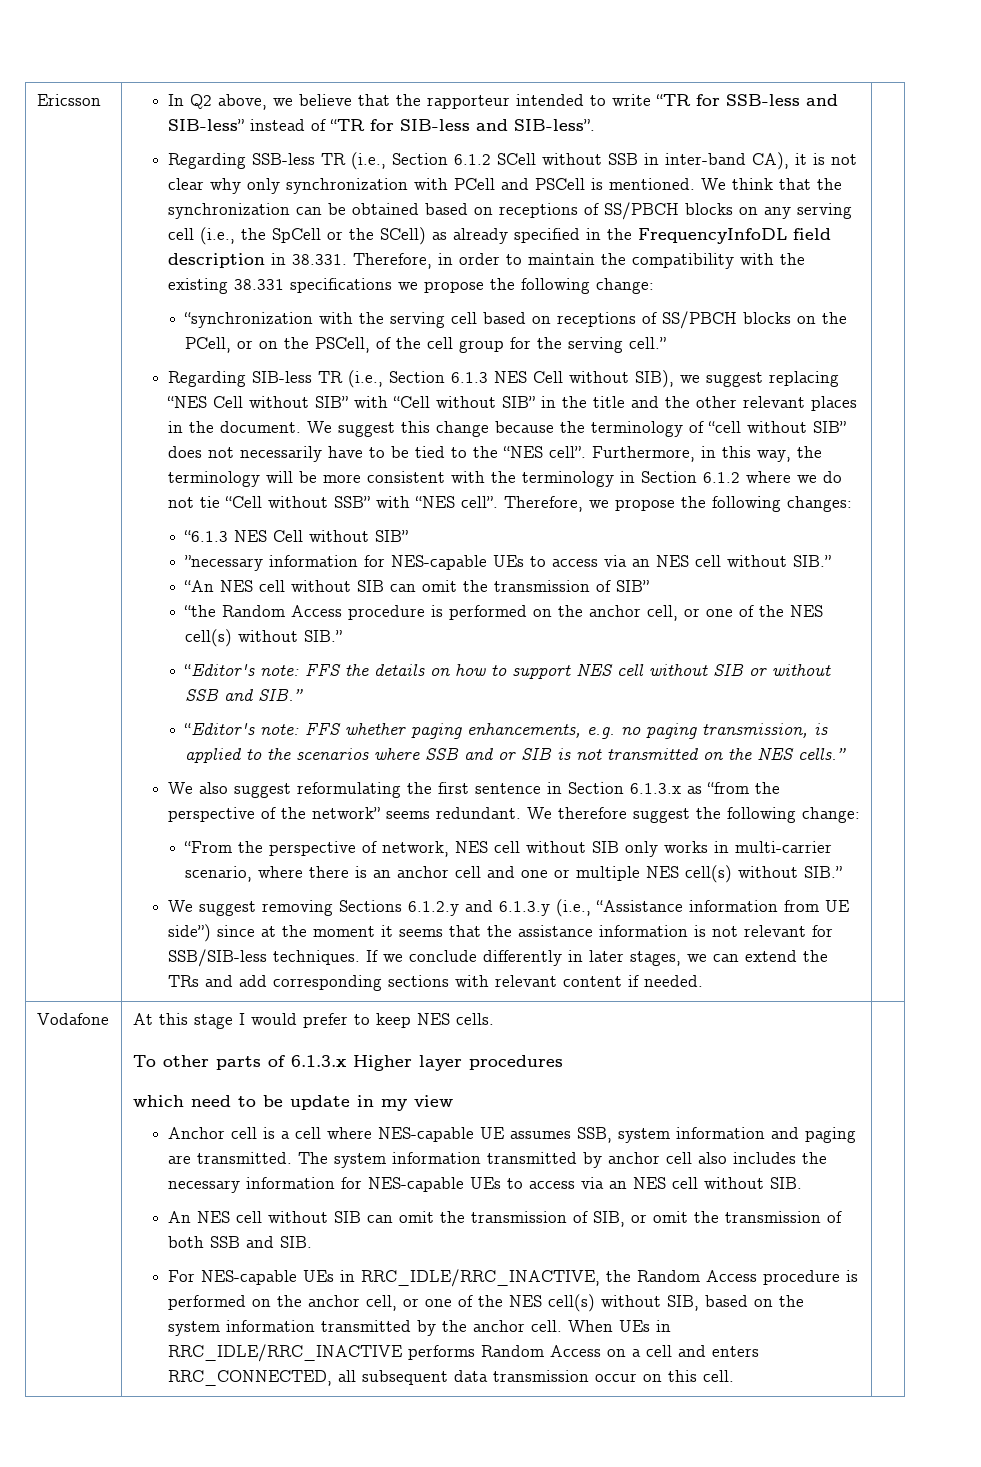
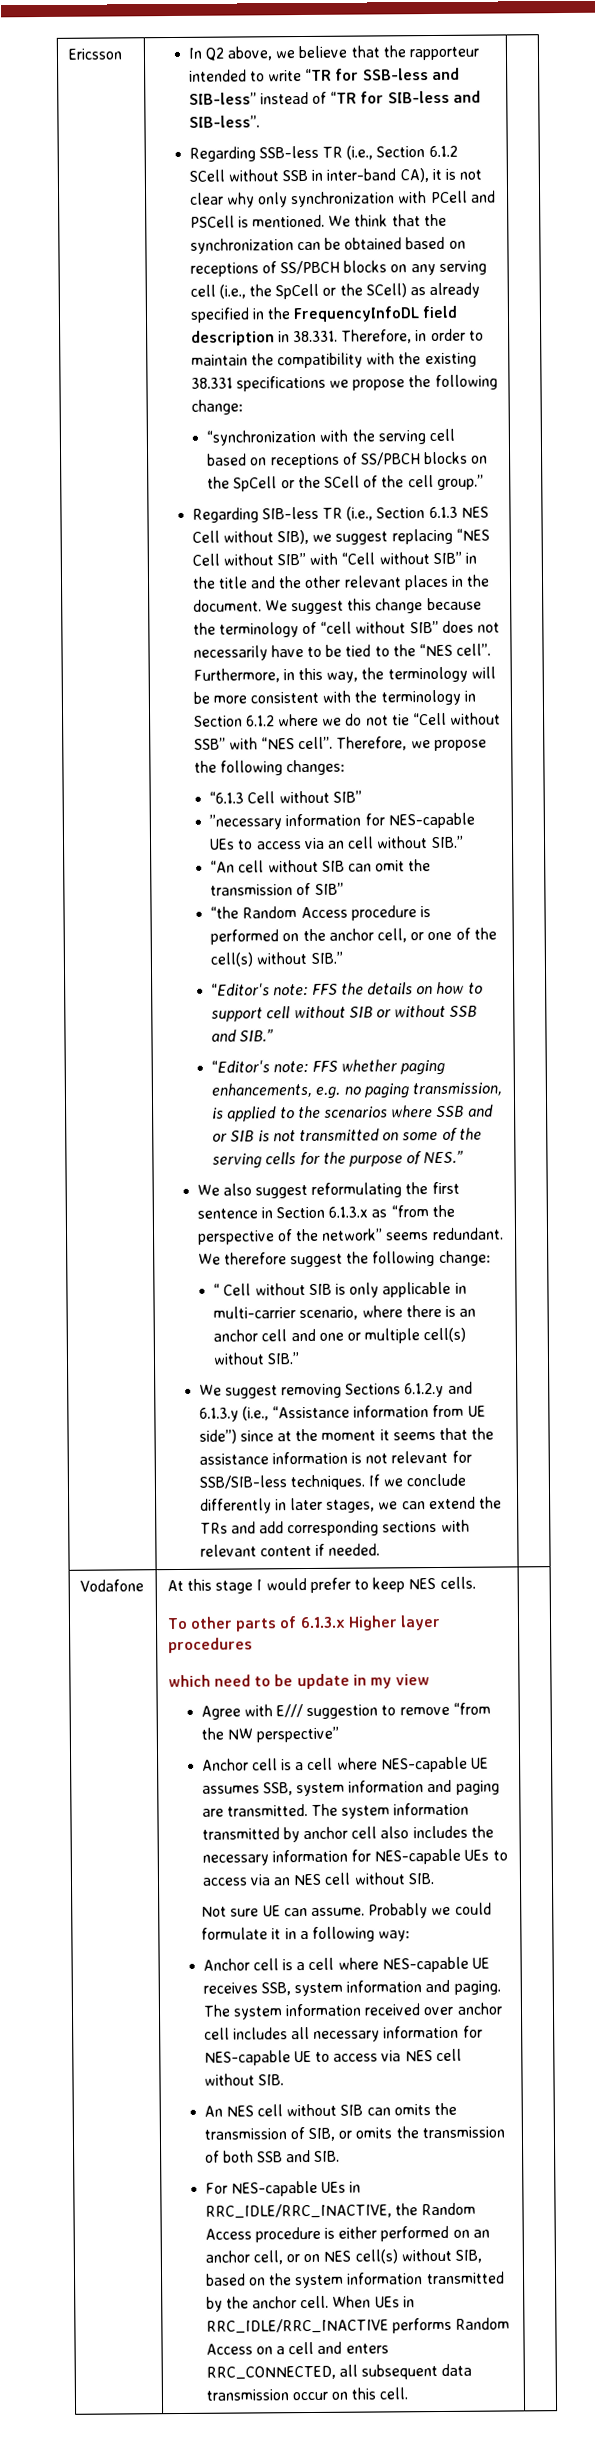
- “synchronization with the serving cell based on receptions of SS/PBCH blocks on the PCell, or on the PSCell, of the cell group for the serving cell.”
+ “synchronization with the serving cell based on receptions of SS/PBCH blocks on the SpCell or the SCell of the cell group.”
- “6.1.3 NES Cell without SIB”
+ “6.1.3 Cell without SIB”
- ”necessary information for NES-capable UEs to access via an NES cell without SIB.”
+ ”necessary information for NES-capable UEs to access via an cell without SIB.”
- “An NES cell without SIB can omit the transmission of SIB”
+ “An cell without SIB can omit the transmission of SIB”
- “the Random Access procedure is performed on the anchor cell, or one of the NES cell(s) without SIB.”
+ “the Random Access procedure is performed on the anchor cell, or one of the cell(s) without SIB.”
- “Editor's note: FFS the details on how to support NES cell without SIB or without SSB and SIB.”
+ “Editor's note: FFS the details on how to support cell without SIB or without SSB and SIB.”
- “Editor's note: FFS whether paging enhancements, e.g. no paging transmission, is applied to the scenarios where SSB and or SIB is not transmitted on the NES cells.”
+ “Editor's note: FFS whether paging enhancements, e.g. no paging transmission, is applied to the scenarios where SSB and or SIB is not transmitted on some of the serving cells for the purpose of NES.”
- “From the perspective of network, NES cell without SIB only works in multi-carrier scenario, where there is an anchor cell and one or multiple NES cell(s) without SIB.”
+ “ Cell without SIB is only applicable in multi-carrier scenario, where there is an anchor cell and one or multiple cell(s) without SIB.”
+ Agree with E/// suggestion to remove “from the NW perspective”
+ Not sure UE can assume. Probably we could formulate it in a following way:
+ Anchor cell is a cell where NES-capable UE receives SSB, system information and paging. The system information received over anchor cell includes all necessary information for NES-capable UE to access via NES cell without SIB.
- An NES cell without SIB can omit the transmission of SIB, or omit the transmission of both SSB and SIB.
+ An NES cell without SIB can omits the transmission of SIB, or omits the transmission of both SSB and SIB.
- For NES-capable UEs in RRC_IDLE/RRC_INACTIVE, the Random Access procedure is performed on the anchor cell, or one of the NES cell(s) without SIB, based on the system information transmitted by the anchor cell.
+ For NES-capable UEs in RRC_IDLE/RRC_INACTIVE, the Random Access procedure is either performed on an anchor cell, or on NES cell(s) without SIB, based on the system information transmitted by the anchor cell.

